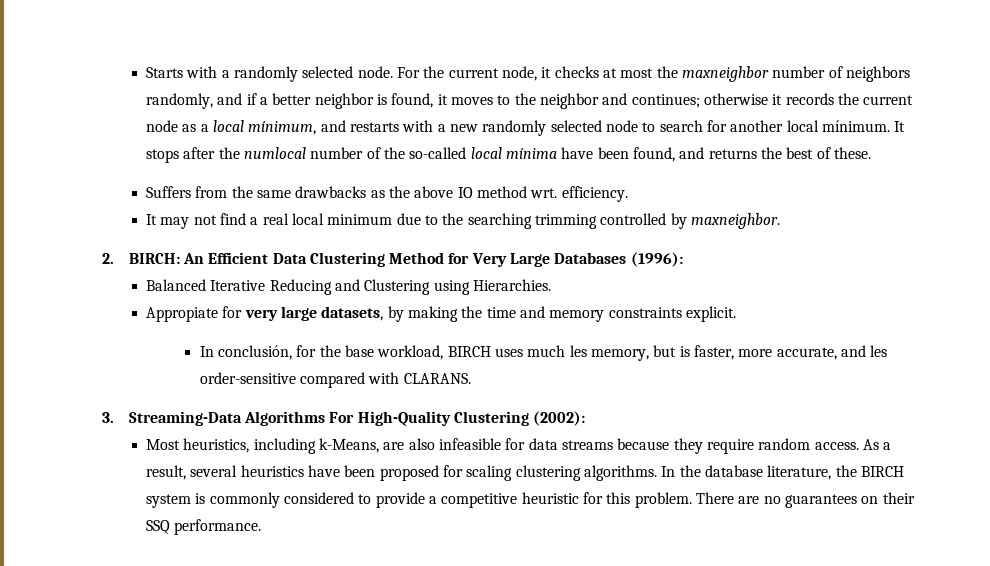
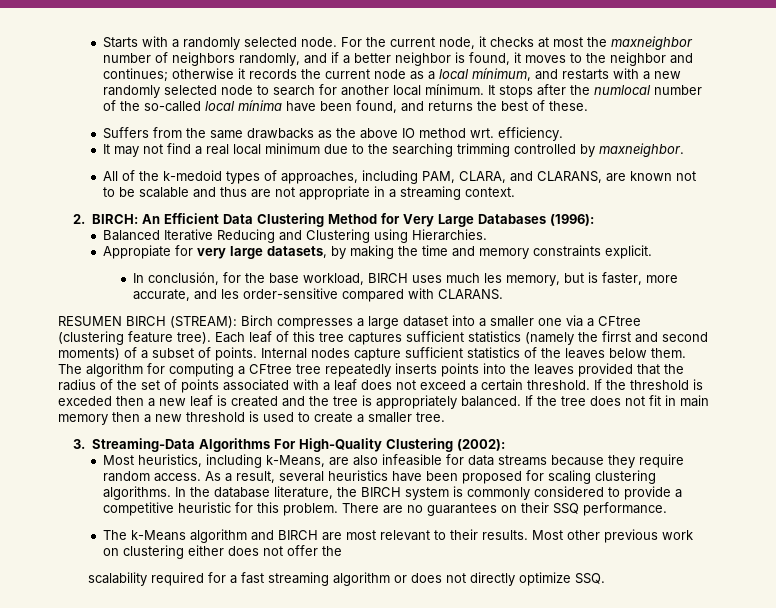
+ All of the k-medoid types of approaches, including PAM, CLARA, and CLARANS, are known not to be scalable and thus are not appropriate in a streaming context.
+ RESUMEN BIRCH (STREAM): Birch compresses a large dataset into a smaller one via a CFtree (clustering feature tree). Each leaf of this tree captures sufficient statistics (namely the firrst and second moments) of a subset of points. Internal nodes capture sufficient statistics of the leaves below them. The algorithm for computing a CFtree tree repeatedly inserts points into the leaves provided that the radius of the set of points associated with a leaf does not exceed a certain threshold. If the threshold is exceded then a new leaf is created and the tree is appropriately balanced. If the tree does not fit in main memory then a new threshold is used to create a smaller tree.
+ The k-Means algorithm and BIRCH are most relevant to their results. Most other previous work on clustering either does not offer the
+ scalability required for a fast streaming algorithm or does not directly optimize SSQ.

